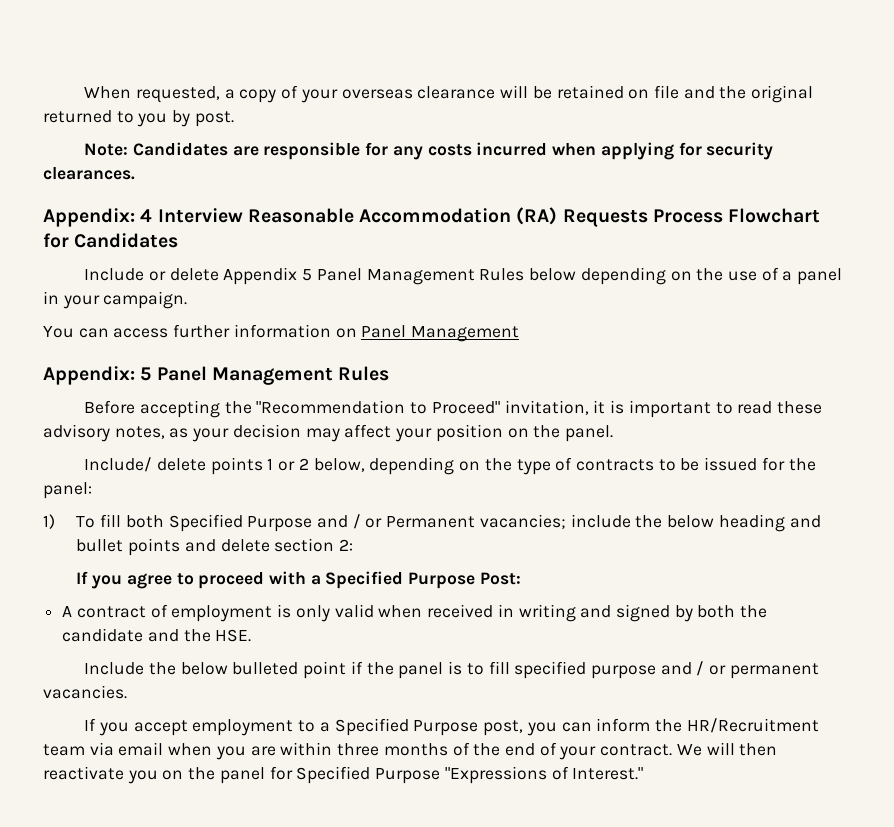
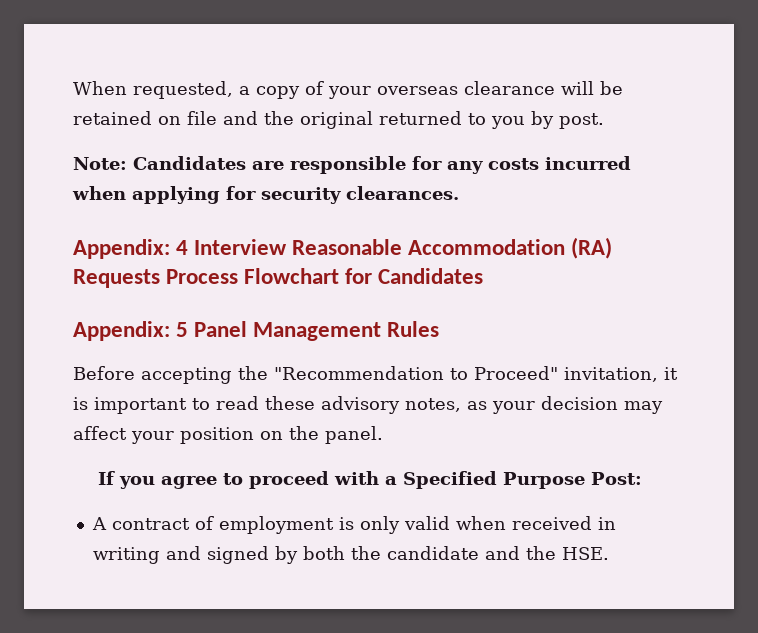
- Include or delete Appendix 5 Panel Management Rules below depending on the use of a panel in your campaign.
- You can access further information on Panel Management
- Include/ delete points 1 or 2 below, depending on the type of contracts to be issued for the panel:
- 1) To fill both Specified Purpose and / or Permanent vacancies; include the below heading and bullet points and delete section 2:
- Include the below bulleted point if the panel is to fill specified purpose and / or permanent vacancies.
- If you accept employment to a Specified Purpose post, you can inform the HR/Recruitment team via email when you are within three months of the end of your contract. We will then reactivate you on the panel for Specified Purpose "Expressions of Interest."

